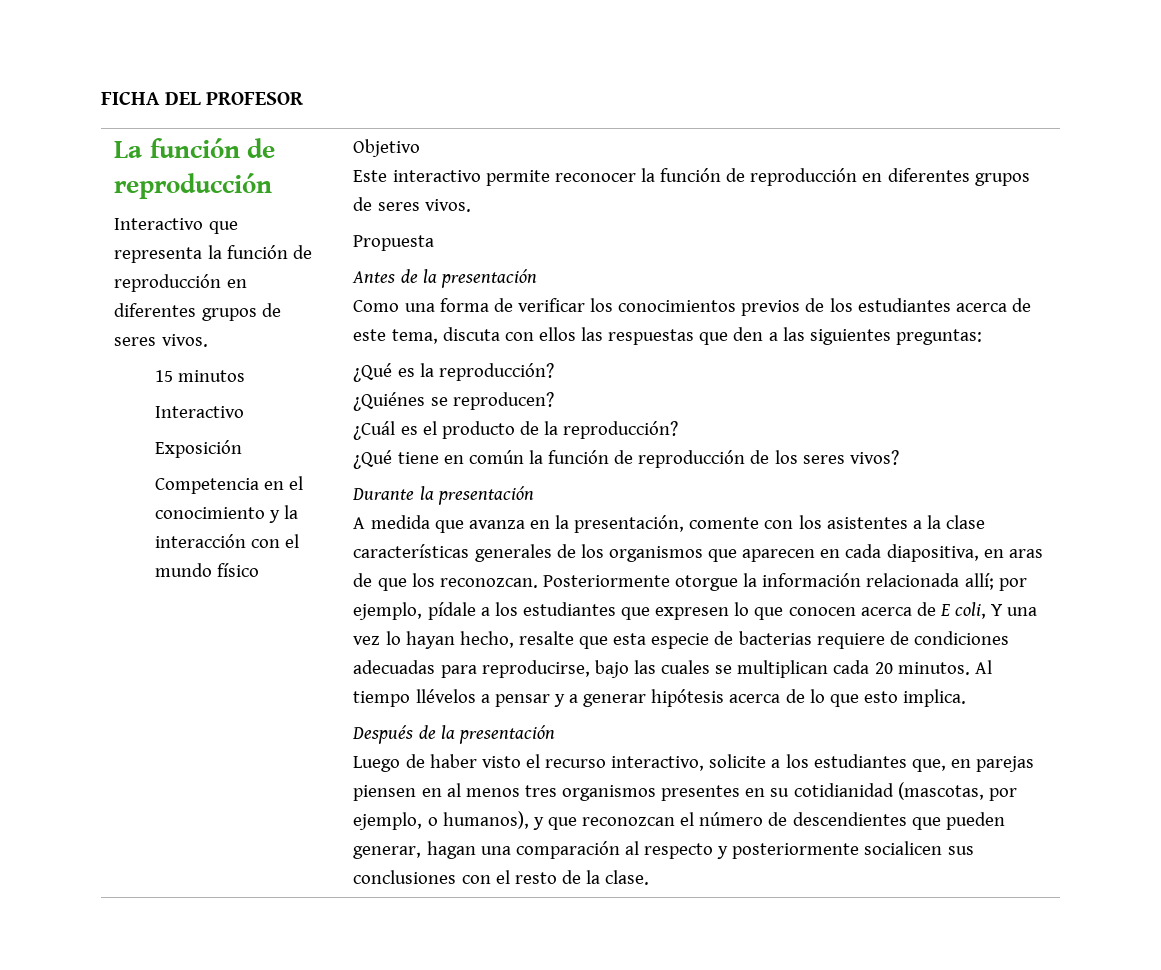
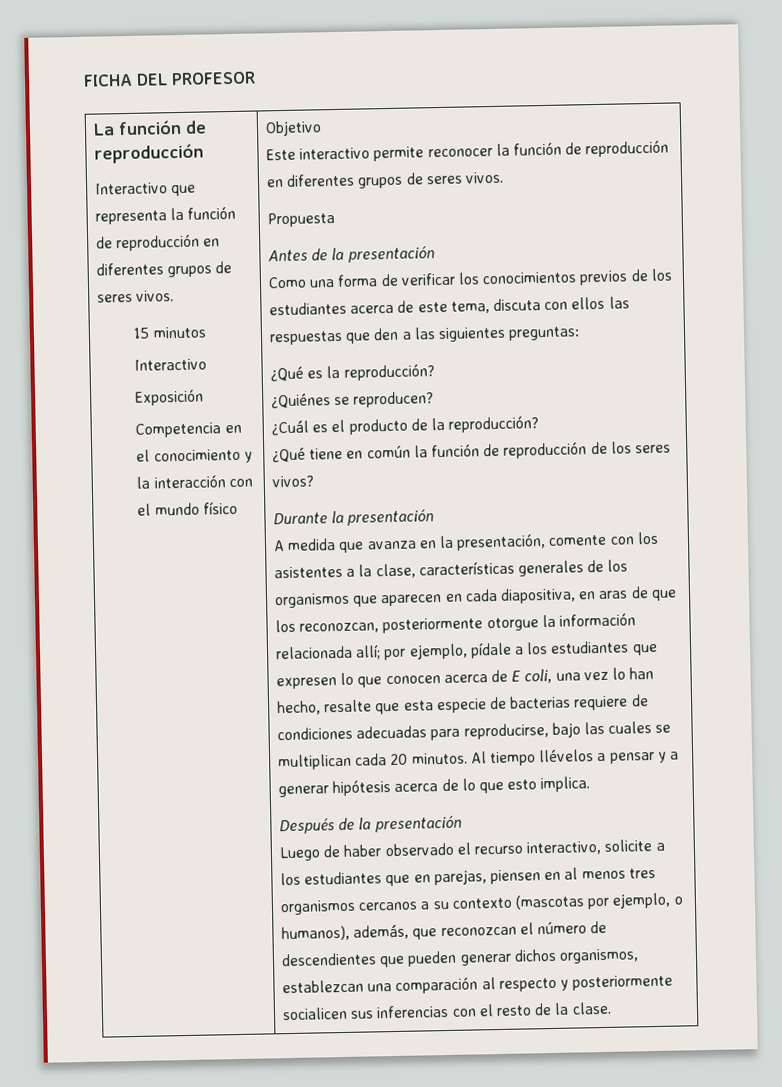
- A medida que avanza en la presentación, comente con los asistentes a la clase características generales de los organismos que aparecen en cada diapositiva, en aras de que los reconozcan. Posteriormente otorgue la información relacionada allí;
+ A medida que avanza en la presentación, comente con los asistentes a la clase, características generales de los organismos que aparecen en cada diapositiva, en aras de que los reconozcan, posteriormente otorgue la información relacionada allí;
- por ejemplo, pídale a los estudiantes que expresen lo que conocen acerca de E coli, Y una vez lo hayan hecho, resalte que esta especie de bacterias requiere de condiciones adecuadas para reproducirse, bajo las cuales se multiplican cada 20 minutos.
+ por ejemplo, pídale a los estudiantes que expresen lo que conocen acerca de E coli, una vez lo han hecho, resalte que esta especie de bacterias requiere de condiciones adecuadas para reproducirse, bajo las cuales se multiplican cada 20 minutos.
- Luego de haber visto el recurso interactivo, solicite a los estudiantes que, en parejas piensen en al menos tres organismos presentes en su cotidianidad (mascotas, por ejemplo, o humanos), y que reconozcan el número de descendientes que pueden generar, hagan una comparación al respecto y posteriormente socialicen sus conclusiones con el resto de la clase.
+ Luego de haber observado el recurso interactivo, solicite a los estudiantes que en parejas, piensen en al menos tres organismos cercanos a su contexto (mascotas por ejemplo, o humanos), además, que reconozcan el número de descendientes que pueden generar dichos organismos, establezcan una comparación al respecto y posteriormente socialicen sus inferencias con el resto de la clase.

